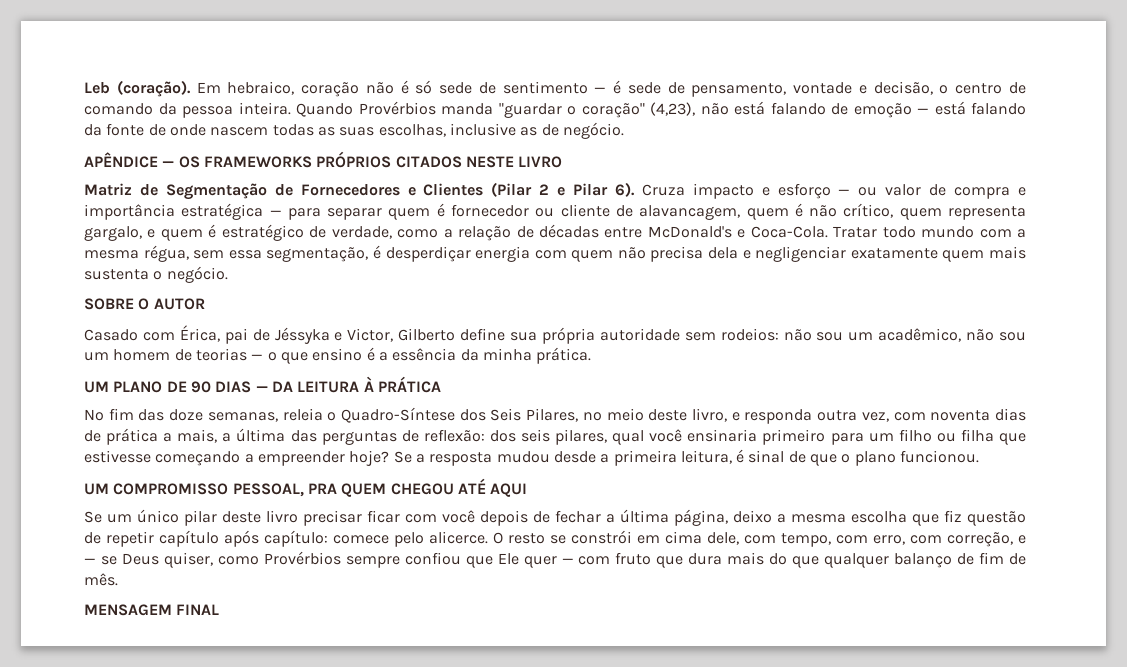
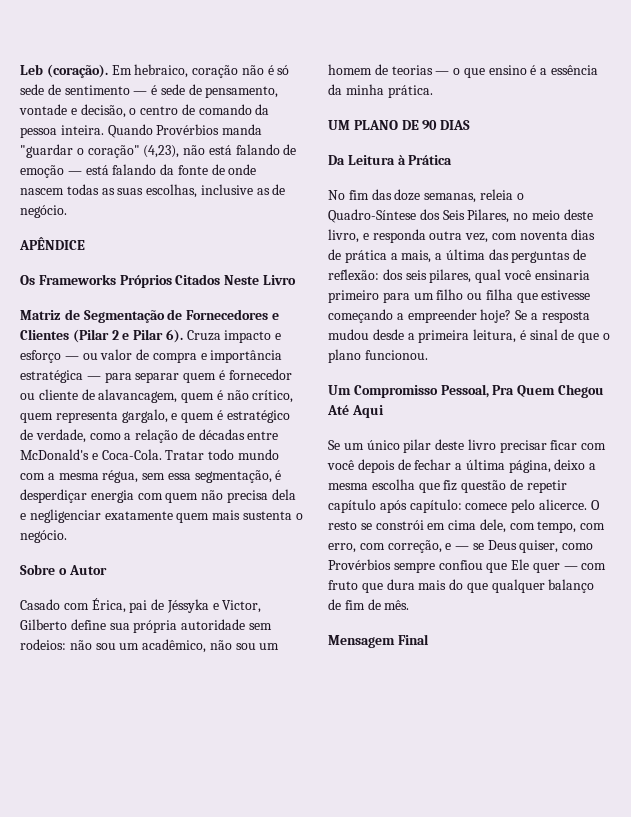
- APÊNDICE — OS FRAMEWORKS PRÓPRIOS CITADOS NESTE LIVRO
+ APÊNDICE
+ Os Frameworks Próprios Citados Neste Livro
- SOBRE O AUTOR
+ Sobre o Autor
- UM PLANO DE 90 DIAS — DA LEITURA À PRÁTICA
+ UM PLANO DE 90 DIAS
+ Da Leitura à Prática
- UM COMPROMISSO PESSOAL, PRA QUEM CHEGOU ATÉ AQUI
+ Um Compromisso Pessoal, Pra Quem Chegou Até Aqui
- MENSAGEM FINAL
+ Mensagem Final

